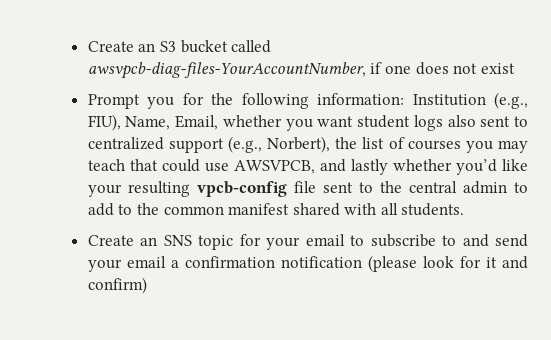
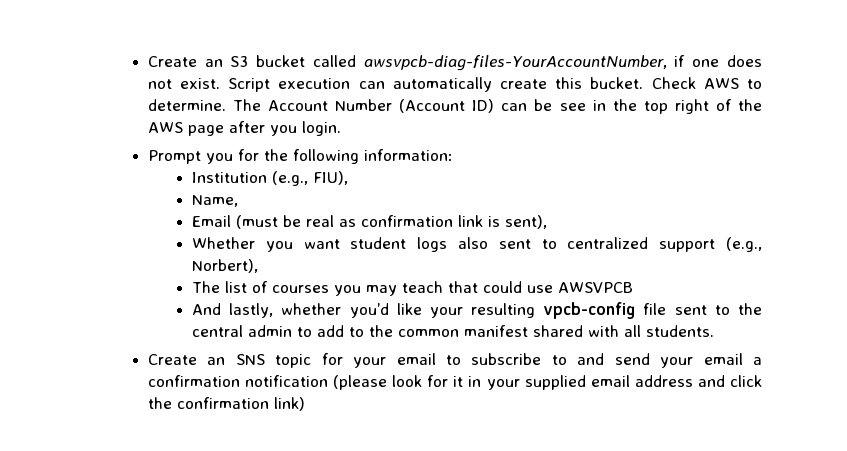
- Create an S3 bucket called awsvpcb-diag-files-YourAccountNumber, if one does not exist
+ Create an S3 bucket called awsvpcb-diag-files-YourAccountNumber, if one does not exist. Script execution can automatically create this bucket. Check AWS to determine. The Account Number (Account ID) can be see in the top right of the AWS page after you login.
- Prompt you for the following information: Institution (e.g., FIU), Name, Email, whether you want student logs also sent to centralized support (e.g., Norbert), the list of courses you may teach that could use AWSVPCB, and lastly whether you’d like your resulting vpcb-config file sent to the central admin to add to the common manifest shared with all students.
+ Prompt you for the following information:
+ Institution (e.g., FIU),
+ Name,
+ Email (must be real as confirmation link is sent),
+ Whether you want student logs also sent to centralized support (e.g., Norbert),
+ The list of courses you may teach that could use AWSVPCB
+ And lastly, whether you’d like your resulting vpcb-config file sent to the central admin to add to the common manifest shared with all students.
- Create an SNS topic for your email to subscribe to and send your email a confirmation notification (please look for it and confirm)
+ Create an SNS topic for your email to subscribe to and send your email a confirmation notification (please look for it in your supplied email address and click the confirmation link)

